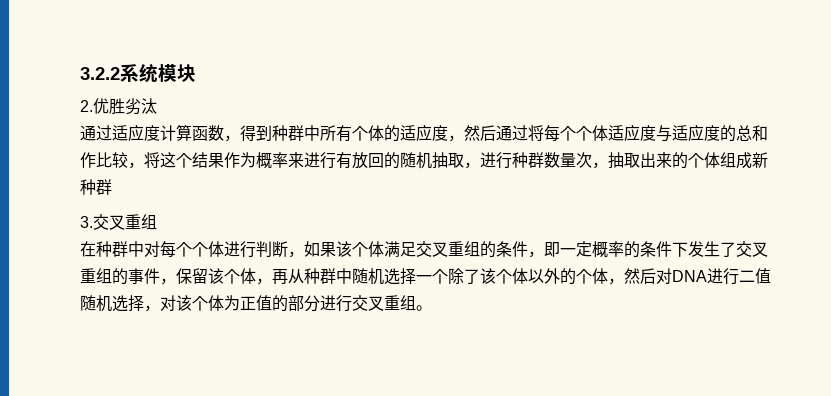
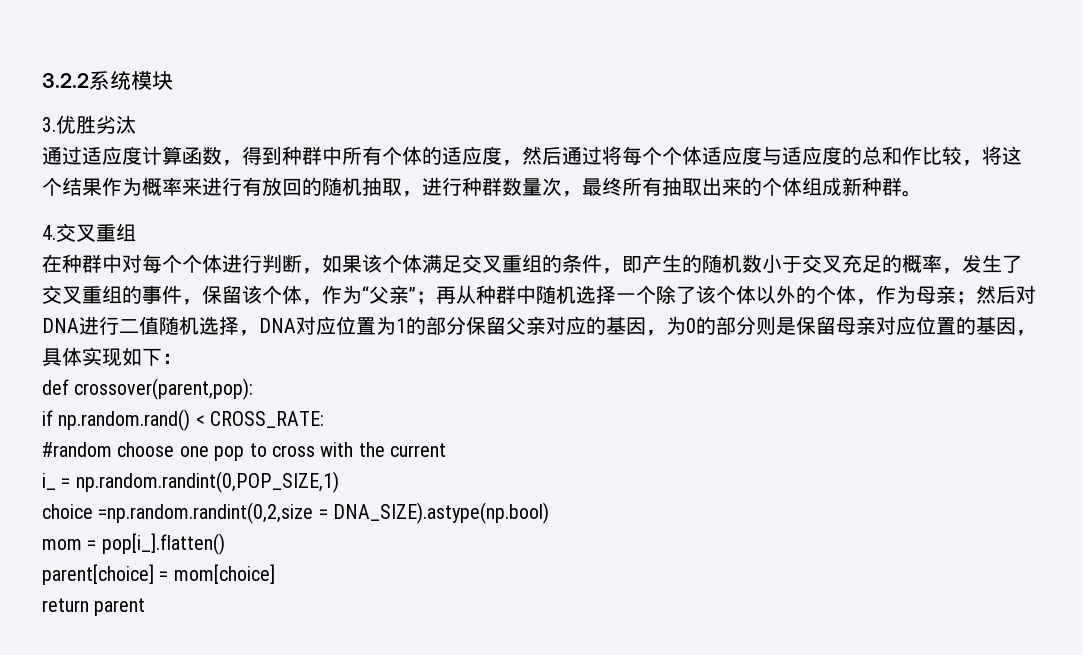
- 2.优胜劣汰
+ 3.优胜劣汰
- 通过适应度计算函数，得到种群中所有个体的适应度，然后通过将每个个体适应度与适应度的总和作比较，将这个结果作为概率来进行有放回的随机抽取，进行种群数量次，抽取出来的个体组成新种群
- 3.交叉重组
+ 通过适应度计算函数，得到种群中所有个体的适应度，然后通过将每个个体适应度与适应度的总和作比较，将这个结果作为概率来进行有放回的随机抽取，进行种群数量次，最终所有抽取出来的个体组成新种群。
+ 4.交叉重组
- 在种群中对每个个体进行判断，如果该个体满足交叉重组的条件，即一定概率的条件下发生了交叉重组的事件，保留该个体，再从种群中随机选择一个除了该个体以外的个体，然后对DNA进行二值随机选择，对该个体为正值的部分进行交叉重组。
+ 在种群中对每个个体进行判断，如果该个体满足交叉重组的条件，即产生的随机数小于交叉充足的概率，发生了交叉重组的事件，保留该个体，作为“父亲”；再从种群中随机选择一个除了该个体以外的个体，作为母亲；然后对DNA进行二值随机选择，DNA对应位置为1的部分保留父亲对应的基因，为0的部分则是保留母亲对应位置的基因，具体实现如下：
+ def crossover(parent,pop):
+ if np.random.rand() < CROSS_RATE:
+ #random choose one pop to cross with the current
+ i_ = np.random.randint(0,POP_SIZE,1)
+ choice =np.random.randint(0,2,size = DNA_SIZE).astype(np.bool)
+ mom = pop[i_].flatten()
+ parent[choice] = mom[choice]
+ return parent

